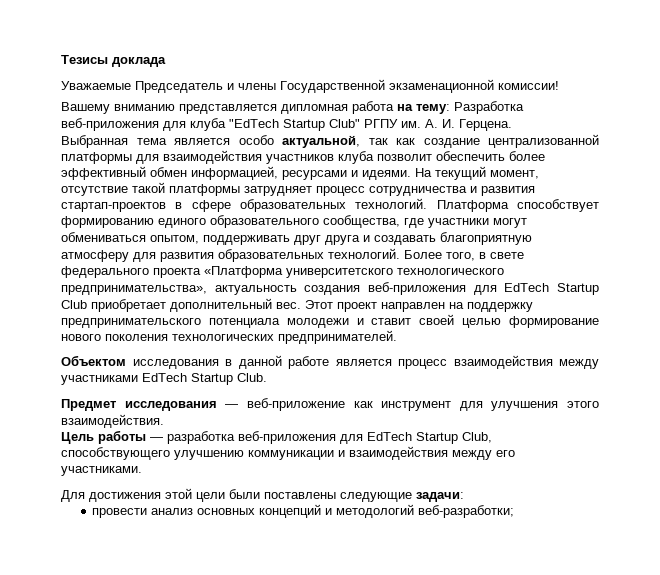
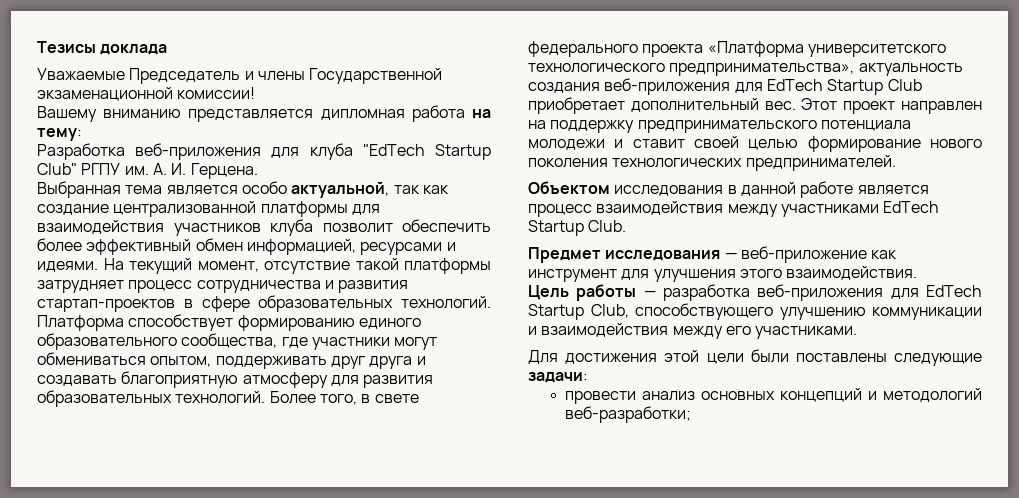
- Вашему вниманию представляется дипломная работа на тему: Разработка веб-приложения для клуба "EdTech Startup Club" РГПУ им. А. И. Герцена.
+ Вашему вниманию представляется дипломная работа на тему:
+ Разработка веб-приложения для клуба "EdTech Startup Club" РГПУ им. А. И. Герцена.

